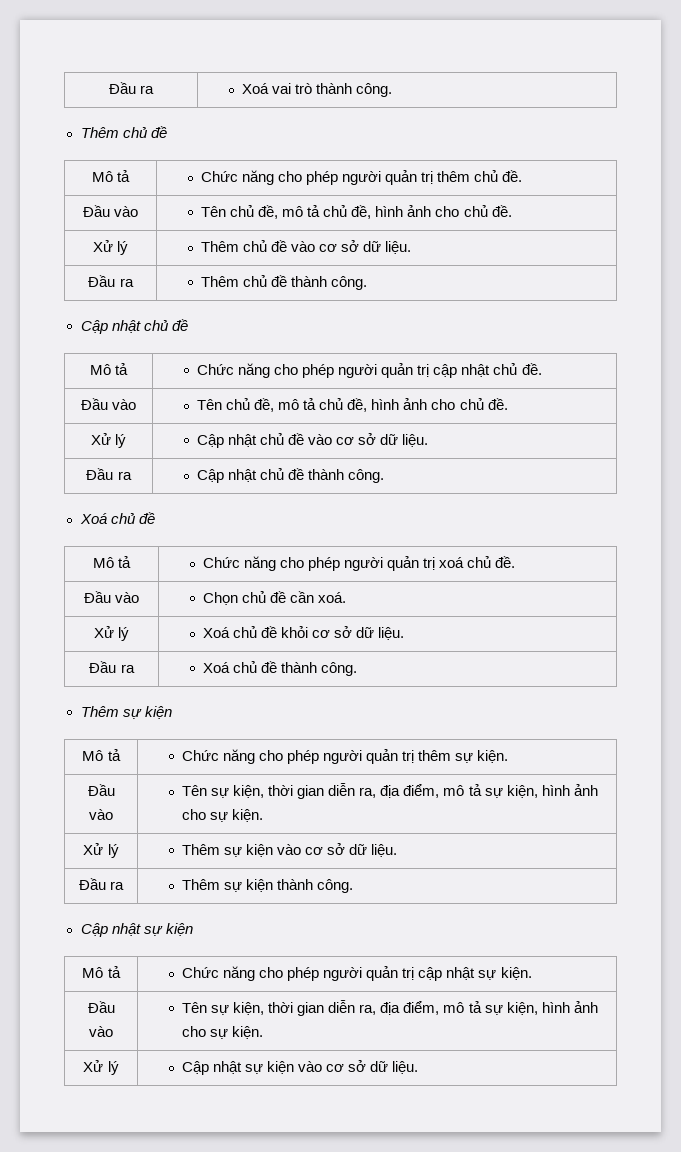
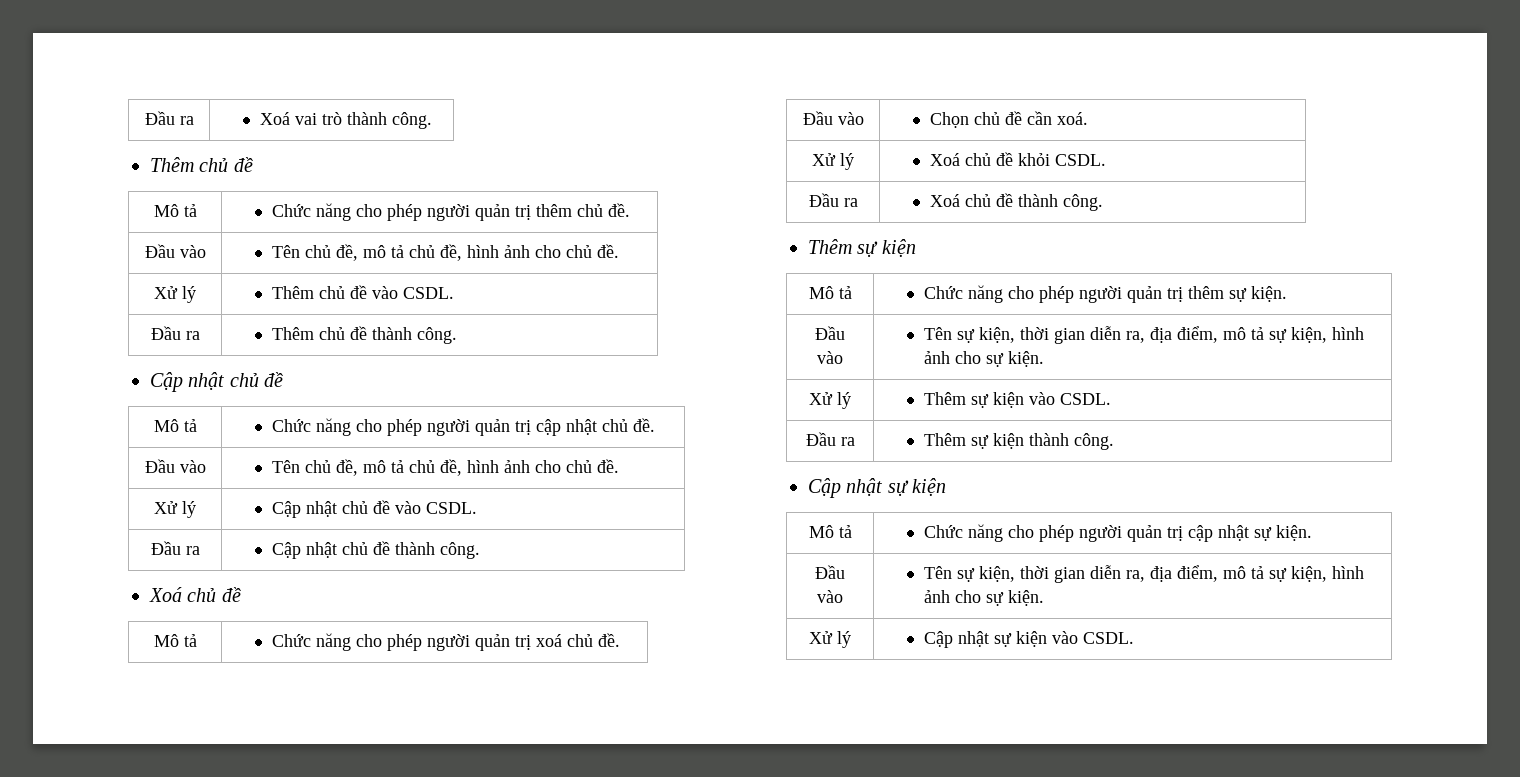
- Xử lý | Thêm chủ đề vào cơ sở dữ liệu.
+ Xử lý | Thêm chủ đề vào CSDL.
- Xử lý | Cập nhật chủ đề vào cơ sở dữ liệu.
+ Xử lý | Cập nhật chủ đề vào CSDL.
- Xử lý | Xoá chủ đề khỏi cơ sở dữ liệu.
+ Xử lý | Xoá chủ đề khỏi CSDL.
- Xử lý | Thêm sự kiện vào cơ sở dữ liệu.
+ Xử lý | Thêm sự kiện vào CSDL.
- Xử lý | Cập nhật sự kiện vào cơ sở dữ liệu.
+ Xử lý | Cập nhật sự kiện vào CSDL.

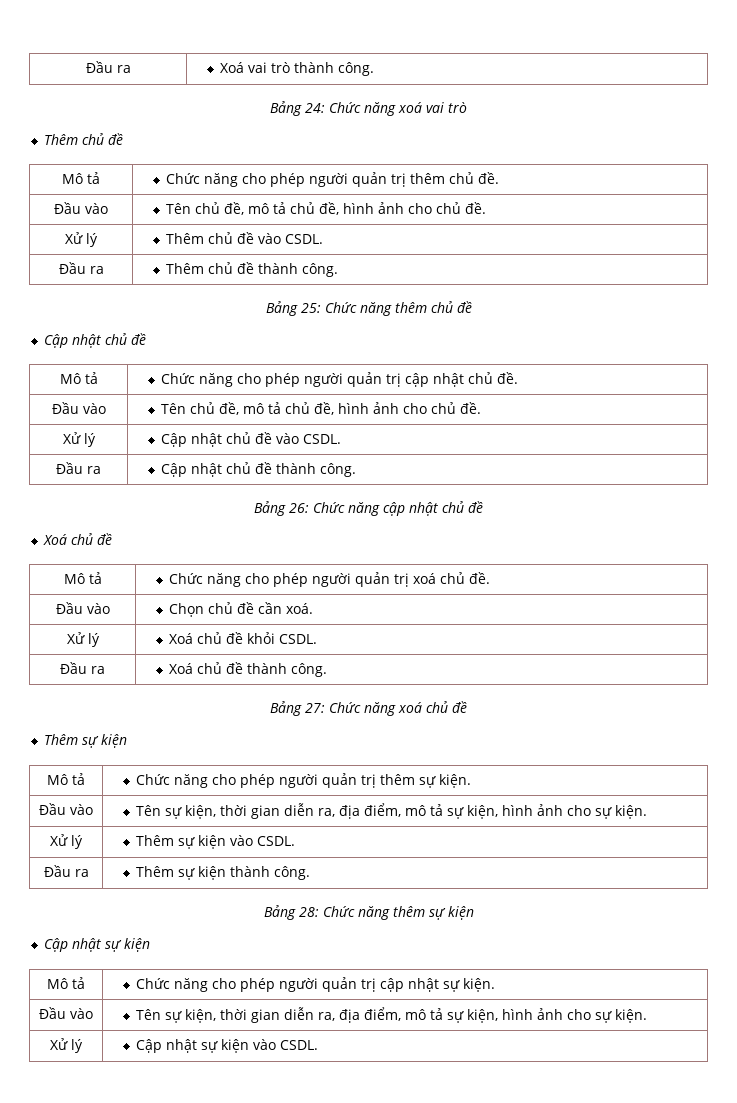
+ Bảng 24: Chức năng xoá vai trò
+ Bảng 25: Chức năng thêm chủ đề
+ Bảng 26: Chức năng cập nhật chủ đề
+ Bảng 27: Chức năng xoá chủ đề
+ Bảng 28: Chức năng thêm sự kiện

